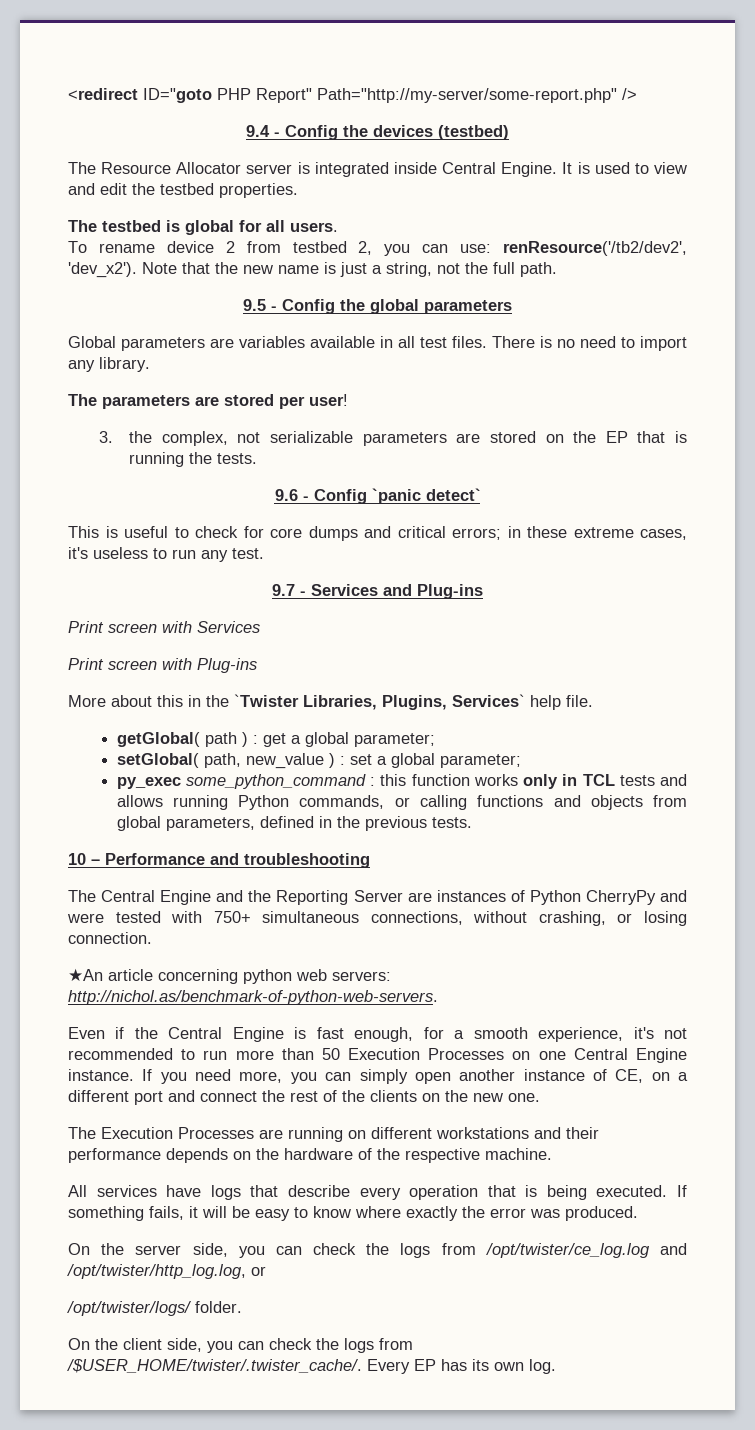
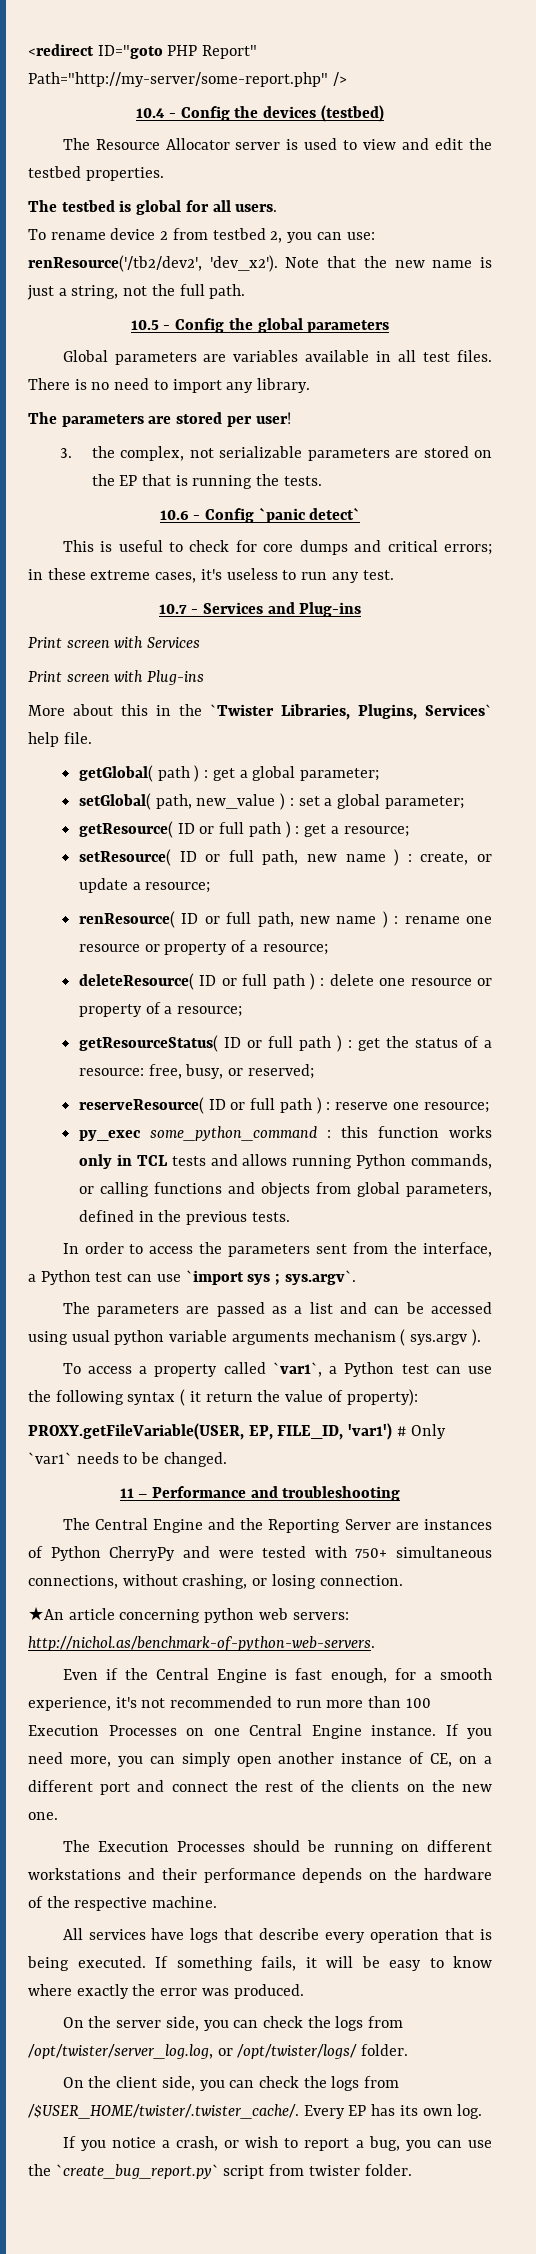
- 9.4 - Config the devices (testbed)
+ 10.4 - Config the devices (testbed)
- The Resource Allocator server is integrated inside Central Engine. It is used to view and edit the testbed properties.
+ The Resource Allocator server is used to view and edit the testbed properties.
- 9.5 - Config the global parameters
+ 10.5 - Config the global parameters
- 9.6 - Config `panic detect`
+ 10.6 - Config `panic detect`
- 9.7 - Services and Plug-ins
+ 10.7 - Services and Plug-ins
+ getResource( ID or full path ) : get a resource;
+ setResource( ID or full path, new name ) : create, or update a resource;
+ renResource( ID or full path, new name ) : rename one resource or property of a resource;
+ deleteResource( ID or full path ) : delete one resource or property of a resource;
+ getResourceStatus( ID or full path ) : get the status of a resource: free, busy, or reserved;
+ reserveResource( ID or full path ) : reserve one resource;
- 10 – Performance and troubleshooting
+ In order to access the parameters sent from the interface, a Python test can use `import sys ; sys.argv`.
+ The parameters are passed as a list and can be accessed using usual python variable arguments mechanism ( sys.argv ).
+ To access a property called `var1`, a Python test can use the following syntax ( it return the value of property):
+ PROXY.getFileVariable(USER, EP, FILE_ID, 'var1') # Only `var1` needs to be changed.
+ 11 – Performance and troubleshooting
- Even if the Central Engine is fast enough, for a smooth experience, it's not recommended to run more than 50 Execution Processes on one Central Engine instance.
+ Even if the Central Engine is fast enough, for a smooth experience, it's not recommended to run more than 100 Execution Processes on one Central Engine instance.
- The Execution Processes are running on different workstations and their performance depends on the hardware of the respective machine.
+ The Execution Processes should be running on different workstations and their performance depends on the hardware of the respective machine.
- On the server side, you can check the logs from /opt/twister/ce_log.log and /opt/twister/http_log.log, or
- /opt/twister/logs/ folder.
+ On the server side, you can check the logs from /opt/twister/server_log.log, or /opt/twister/logs/ folder.
+ If you notice a crash, or wish to report a bug, you can use the `create_bug_report.py` script from twister folder.

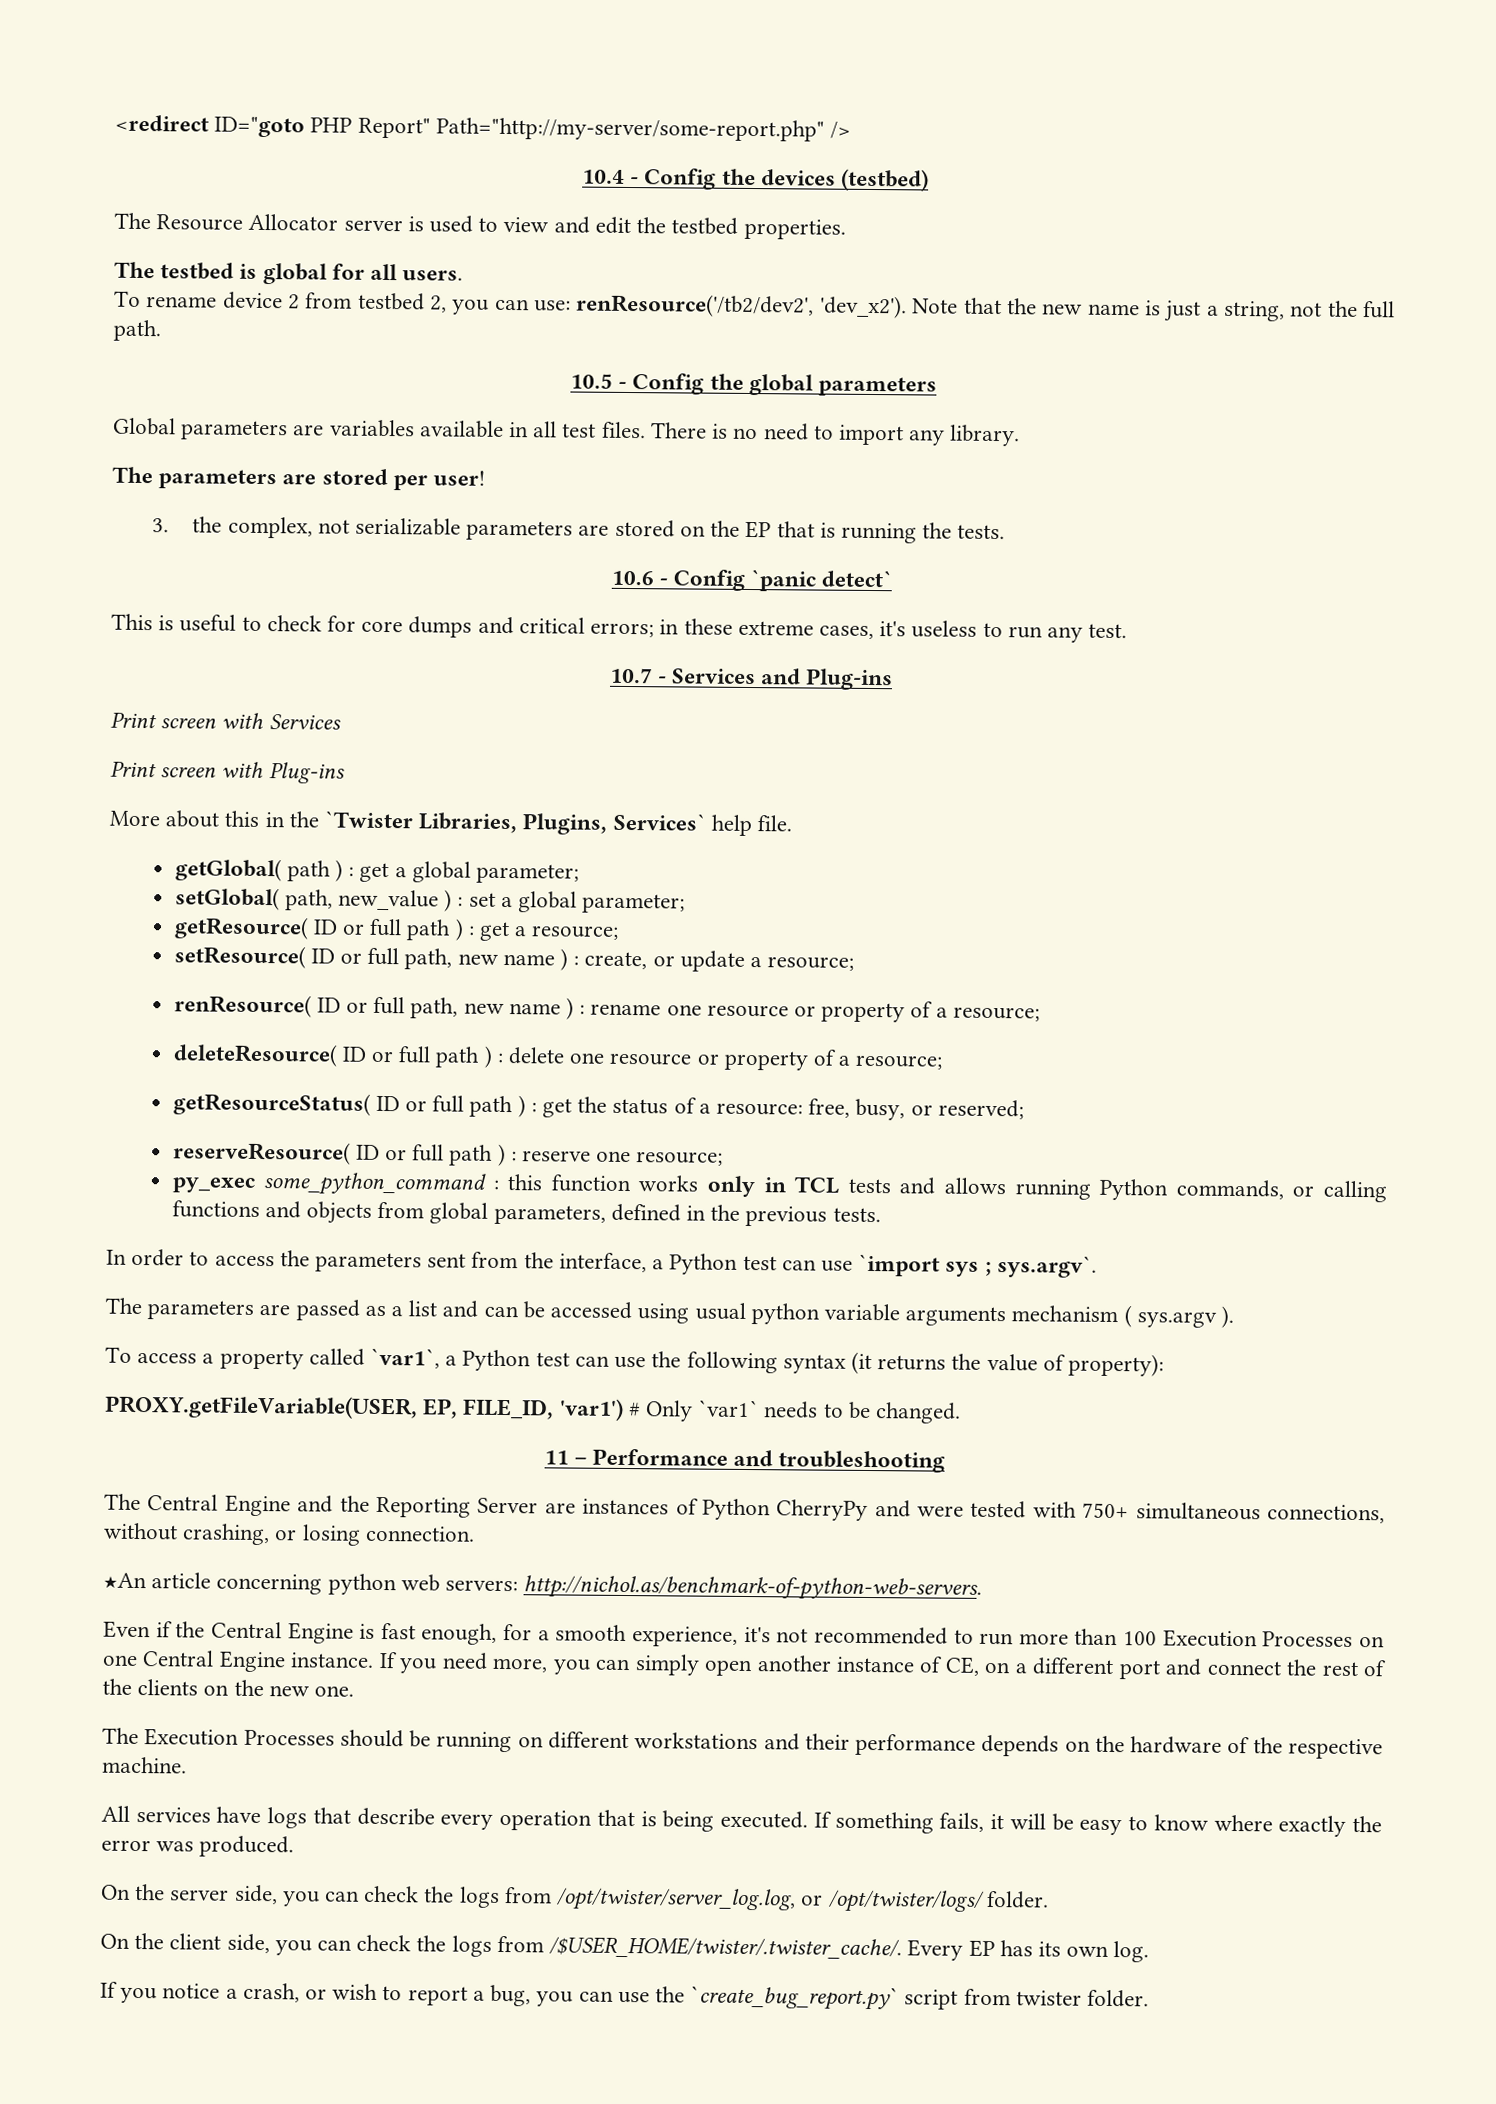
- To access a property called `var1`, a Python test can use the following syntax ( it return the value of property):
+ To access a property called `var1`, a Python test can use the following syntax (it returns the value of property):

